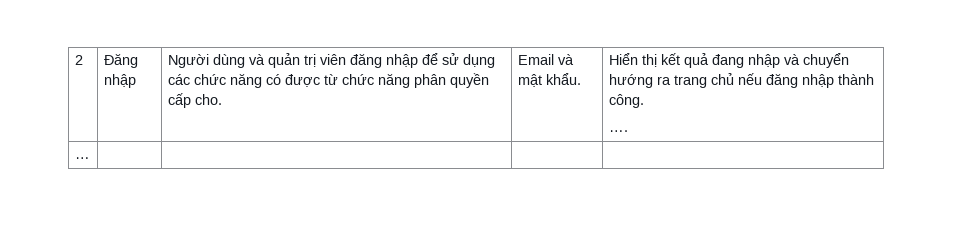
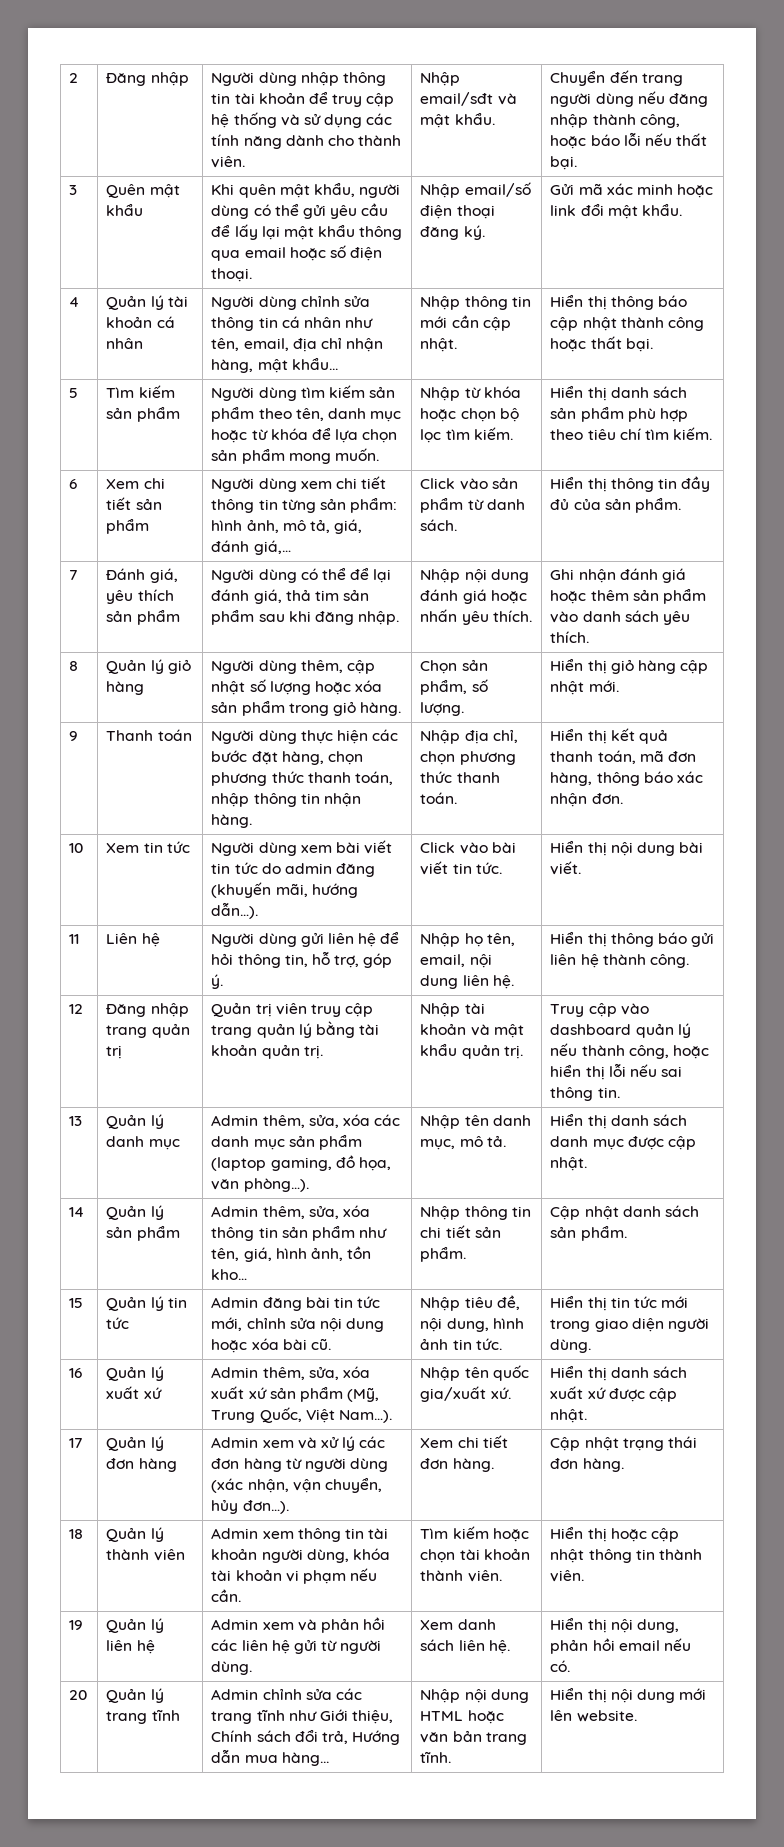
- Người dùng và quản trị viên đăng nhập để sử dụng các chức năng có được từ chức năng phân quyền cấp cho. | Email và mật khẩu. | Hiển thị kết quả đang nhập và chuyển hướng ra trang chủ nếu đăng nhập thành công.
- ….
- … | | | |
+ Người dùng nhập thông tin tài khoản để truy cập hệ thống và sử dụng các tính năng dành cho thành viên. | Nhập email/sđt và mật khẩu. | Chuyển đến trang người dùng nếu đăng nhập thành công, hoặc báo lỗi nếu thất bại.
+ 3 | Quên mật khẩu | Khi quên mật khẩu, người dùng có thể gửi yêu cầu để lấy lại mật khẩu thông qua email hoặc số điện thoại. | Nhập email/số điện thoại đăng ký. | Gửi mã xác minh hoặc link đổi mật khẩu.
+ 4 | Quản lý tài khoản cá nhân | Người dùng chỉnh sửa thông tin cá nhân như tên, email, địa chỉ nhận hàng, mật khẩu... | Nhập thông tin mới cần cập nhật. | Hiển thị thông báo cập nhật thành công hoặc thất bại.
+ 5 | Tìm kiếm sản phẩm | Người dùng tìm kiếm sản phẩm theo tên, danh mục hoặc từ khóa để lựa chọn sản phẩm mong muốn. | Nhập từ khóa hoặc chọn bộ lọc tìm kiếm. | Hiển thị danh sách sản phẩm phù hợp theo tiêu chí tìm kiếm.
+ 6 | Xem chi tiết sản phẩm | Người dùng xem chi tiết thông tin từng sản phẩm: hình ảnh, mô tả, giá, đánh giá,… | Click vào sản phẩm từ danh sách. | Hiển thị thông tin đầy đủ của sản phẩm.
+ 7 | Đánh giá, yêu thích sản phẩm | Người dùng có thể để lại đánh giá, thả tim sản phẩm sau khi đăng nhập. | Nhập nội dung đánh giá hoặc nhấn yêu thích. | Ghi nhận đánh giá hoặc thêm sản phẩm vào danh sách yêu thích.
+ 8 | Quản lý giỏ hàng | Người dùng thêm, cập nhật số lượng hoặc xóa sản phẩm trong giỏ hàng. | Chọn sản phẩm, số lượng. | Hiển thị giỏ hàng cập nhật mới.
+ 9 | Thanh toán | Người dùng thực hiện các bước đặt hàng, chọn phương thức thanh toán, nhập thông tin nhận hàng. | Nhập địa chỉ, chọn phương thức thanh toán. | Hiển thị kết quả thanh toán, mã đơn hàng, thông báo xác nhận đơn.
+ 10 | Xem tin tức | Người dùng xem bài viết tin tức do admin đăng (khuyến mãi, hướng dẫn…). | Click vào bài viết tin tức. | Hiển thị nội dung bài viết.
+ 11 | Liên hệ | Người dùng gửi liên hệ để hỏi thông tin, hỗ trợ, góp ý. | Nhập họ tên, email, nội dung liên hệ. | Hiển thị thông báo gửi liên hệ thành công.
+ 12 | Đăng nhập trang quản trị | Quản trị viên truy cập trang quản lý bằng tài khoản quản trị. | Nhập tài khoản và mật khẩu quản trị. | Truy cập vào dashboard quản lý nếu thành công, hoặc hiển thị lỗi nếu sai thông tin.
+ 13 | Quản lý danh mục | Admin thêm, sửa, xóa các danh mục sản phẩm (laptop gaming, đồ họa, văn phòng…). | Nhập tên danh mục, mô tả. | Hiển thị danh sách danh mục được cập nhật.
+ 14 | Quản lý sản phẩm | Admin thêm, sửa, xóa thông tin sản phẩm như tên, giá, hình ảnh, tồn kho… | Nhập thông tin chi tiết sản phẩm. | Cập nhật danh sách sản phẩm.
+ 15 | Quản lý tin tức | Admin đăng bài tin tức mới, chỉnh sửa nội dung hoặc xóa bài cũ. | Nhập tiêu đề, nội dung, hình ảnh tin tức. | Hiển thị tin tức mới trong giao diện người dùng.
+ 16 | Quản lý xuất xứ | Admin thêm, sửa, xóa xuất xứ sản phẩm (Mỹ, Trung Quốc, Việt Nam…). | Nhập tên quốc gia/xuất xứ. | Hiển thị danh sách xuất xứ được cập nhật.
+ 17 | Quản lý đơn hàng | Admin xem và xử lý các đơn hàng từ người dùng (xác nhận, vận chuyển, hủy đơn…). | Xem chi tiết đơn hàng. | Cập nhật trạng thái đơn hàng.
+ 18 | Quản lý thành viên | Admin xem thông tin tài khoản người dùng, khóa tài khoản vi phạm nếu cần. | Tìm kiếm hoặc chọn tài khoản thành viên. | Hiển thị hoặc cập nhật thông tin thành viên.
+ 19 | Quản lý liên hệ | Admin xem và phản hồi các liên hệ gửi từ người dùng. | Xem danh sách liên hệ. | Hiển thị nội dung, phản hồi email nếu có.
+ 20 | Quản lý trang tĩnh | Admin chỉnh sửa các trang tĩnh như Giới thiệu, Chính sách đổi trả, Hướng dẫn mua hàng... | Nhập nội dung HTML hoặc văn bản trang tĩnh. | Hiển thị nội dung mới lên website.

